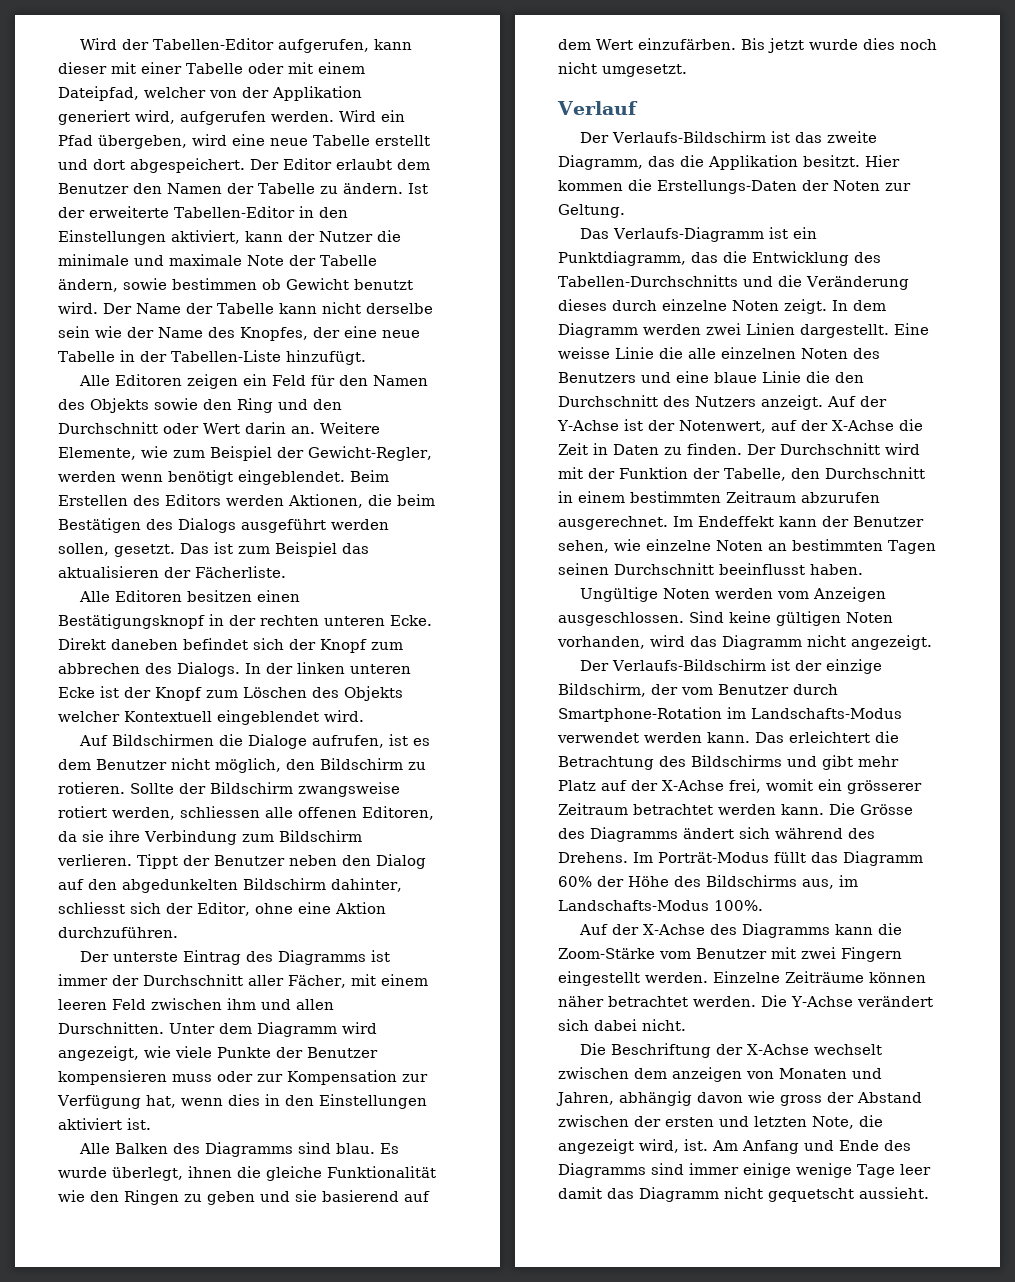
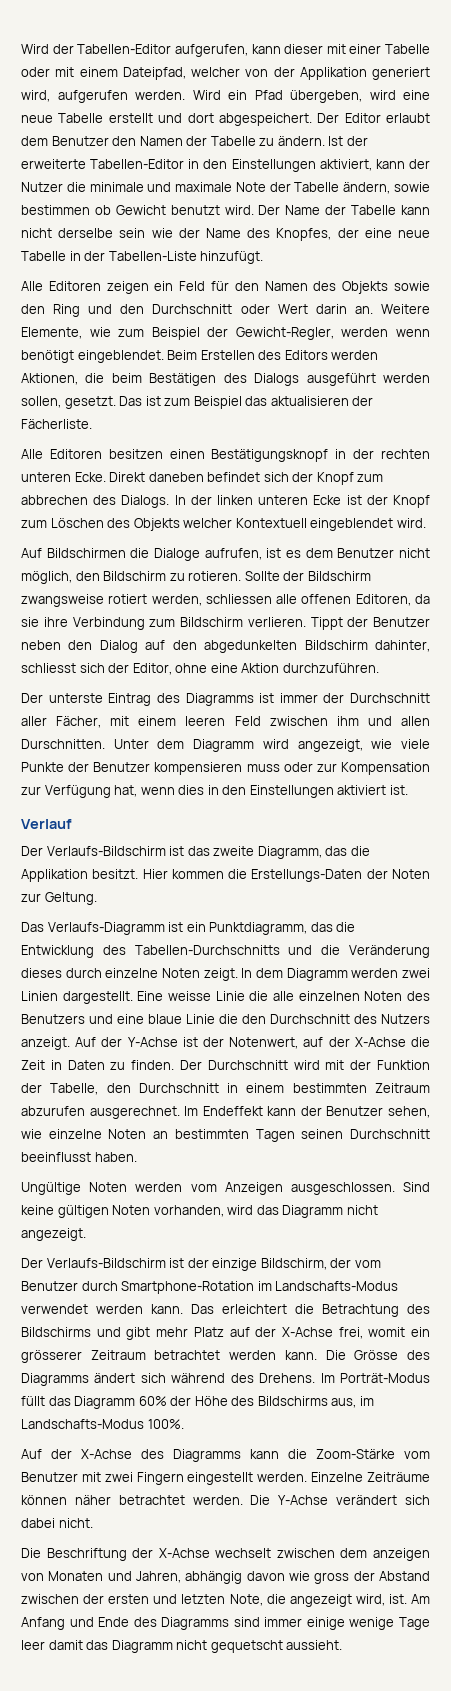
- Alle Balken des Diagramms sind blau. Es wurde überlegt, ihnen die gleiche Funktionalität wie den Ringen zu geben und sie basierend auf dem Wert einzufärben. Bis jetzt wurde dies noch nicht umgesetzt.

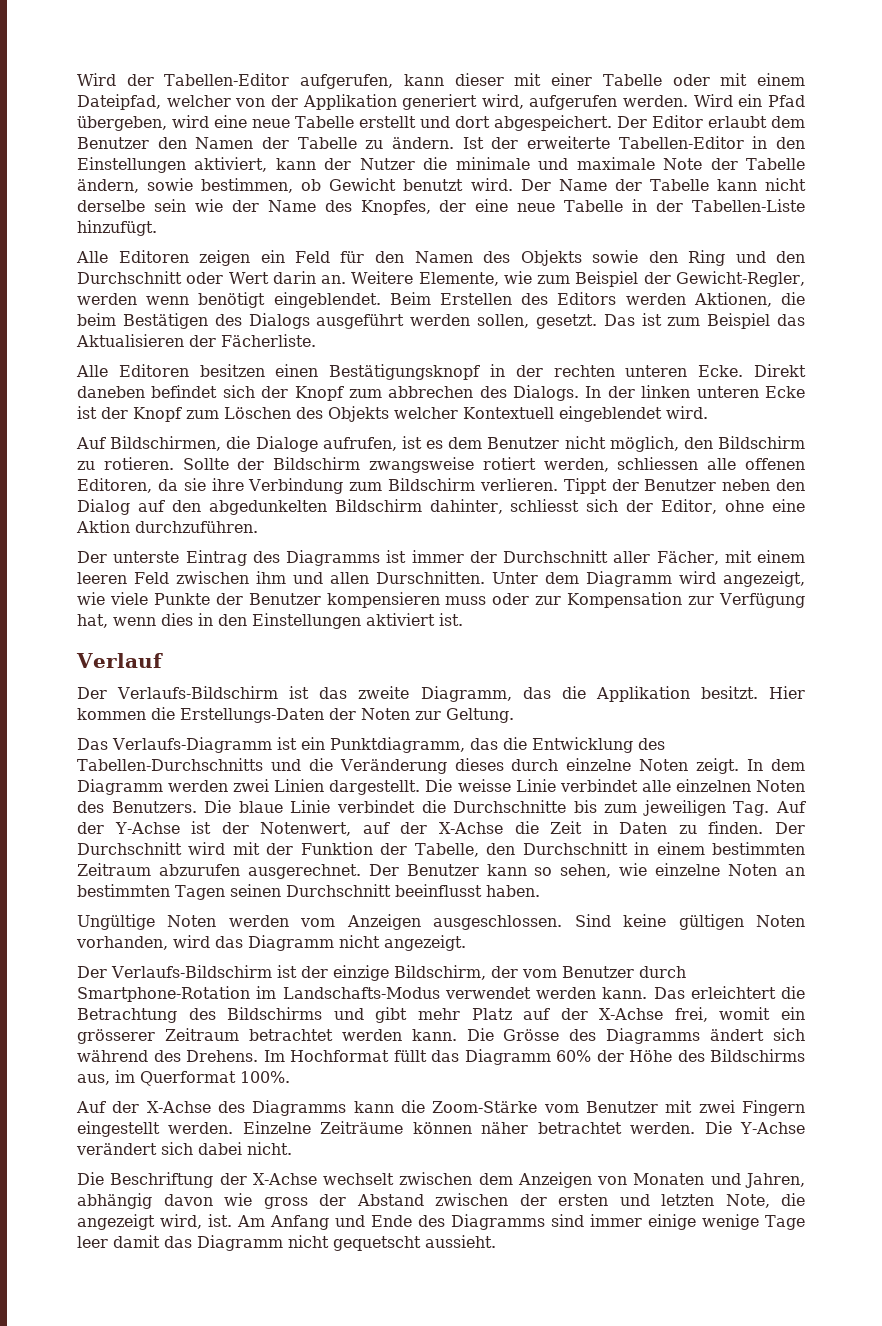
- Ist der erweiterte Tabellen-Editor in den Einstellungen aktiviert, kann der Nutzer die minimale und maximale Note der Tabelle ändern, sowie bestimmen ob Gewicht benutzt wird.
+ Ist der erweiterte Tabellen-Editor in den Einstellungen aktiviert, kann der Nutzer die minimale und maximale Note der Tabelle ändern, sowie bestimmen, ob Gewicht benutzt wird.
- Das ist zum Beispiel das aktualisieren der Fächerliste.
+ Das ist zum Beispiel das Aktualisieren der Fächerliste.
- Auf Bildschirmen die Dialoge aufrufen, ist es dem Benutzer nicht möglich, den Bildschirm zu rotieren.
+ Auf Bildschirmen, die Dialoge aufrufen, ist es dem Benutzer nicht möglich, den Bildschirm zu rotieren.
- Eine weisse Linie die alle einzelnen Noten des Benutzers und eine blaue Linie die den Durchschnitt des Nutzers anzeigt. Auf der Y-Achse ist der Notenwert, auf der X-Achse die Zeit in Daten zu finden.
+ Die weisse Linie verbindet alle einzelnen Noten des Benutzers. Die blaue Linie verbindet die Durchschnitte bis zum jeweiligen Tag. Auf der Y-Achse ist der Notenwert, auf der X-Achse die Zeit in Daten zu finden.
- Im Endeffekt kann der Benutzer sehen, wie einzelne Noten an bestimmten Tagen seinen Durchschnitt beeinflusst haben.
+ Der Benutzer kann so sehen, wie einzelne Noten an bestimmten Tagen seinen Durchschnitt beeinflusst haben.
- Im Porträt-Modus füllt das Diagramm 60% der Höhe des Bildschirms aus, im Landschafts-Modus 100%.
+ Im Hochformat füllt das Diagramm 60% der Höhe des Bildschirms aus, im Querformat 100%.
- Die Beschriftung der X-Achse wechselt zwischen dem anzeigen von Monaten und Jahren, abhängig davon wie gross der Abstand zwischen der ersten und letzten Note, die angezeigt wird, ist.
+ Die Beschriftung der X-Achse wechselt zwischen dem Anzeigen von Monaten und Jahren, abhängig davon wie gross der Abstand zwischen der ersten und letzten Note, die angezeigt wird, ist.

